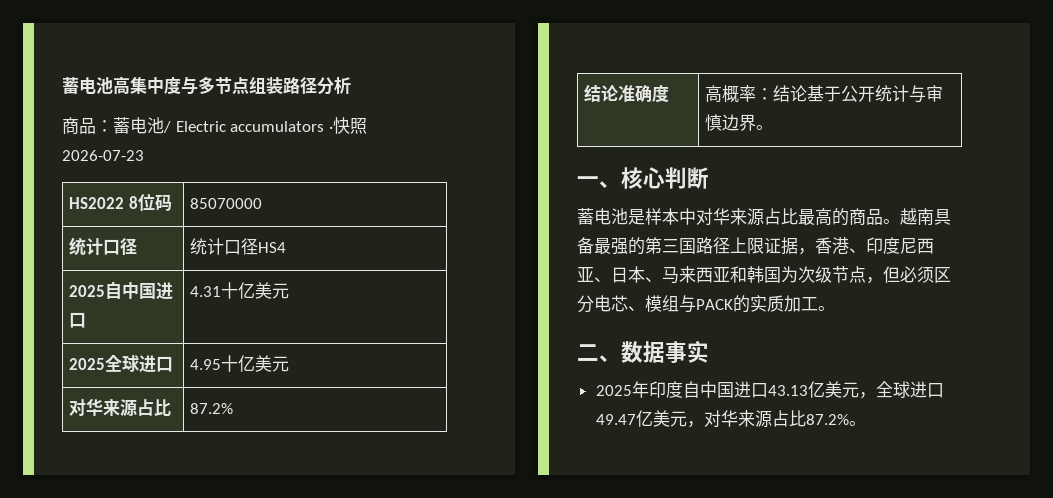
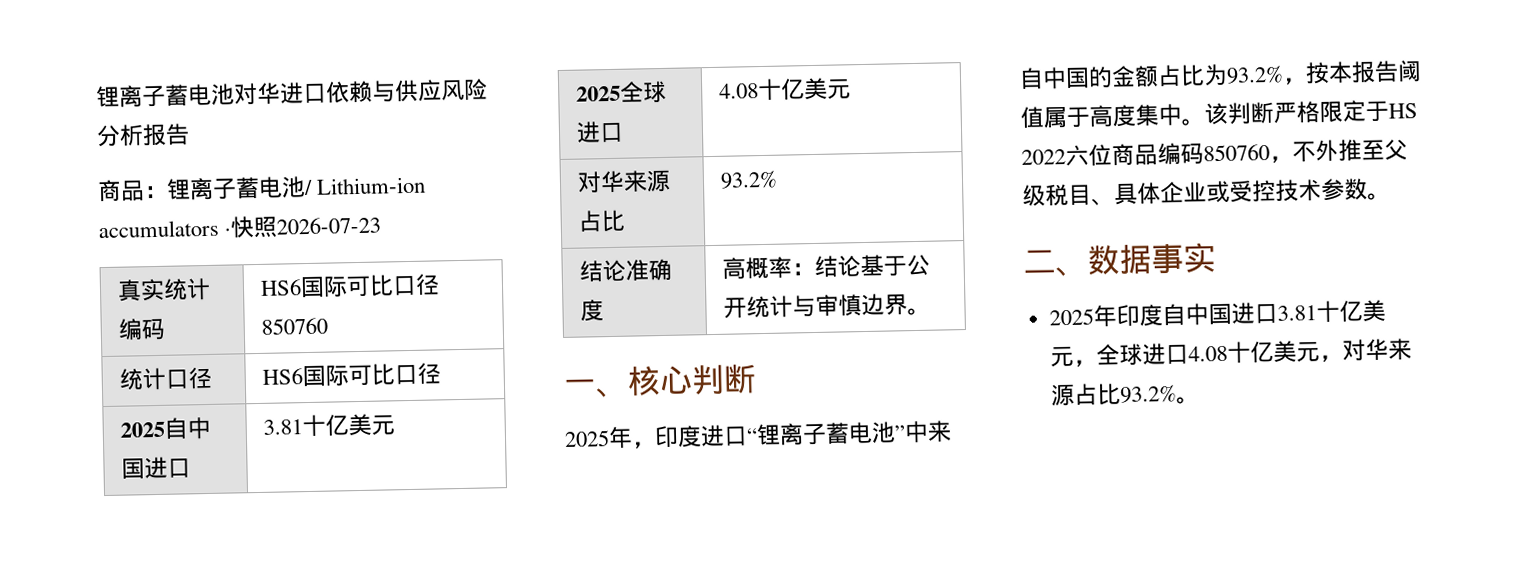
- 蓄电池高集中度与多节点组装路径分析
+ 锂离子蓄电池对华进口依赖与供应风险分析报告
- 商品：蓄电池/ Electric accumulators ·快照2026-07-23
+ 商品：锂离子蓄电池/ Lithium-ion accumulators ·快照2026-07-23
- HS2022 8位码 | 85070000
+ 真实统计编码 | HS6国际可比口径850760
- 统计口径 | 统计口径HS4
+ 统计口径 | HS6国际可比口径
- 2025自中国进口 | 4.31十亿美元
+ 2025自中国进口 | 3.81十亿美元
- 2025全球进口 | 4.95十亿美元
+ 2025全球进口 | 4.08十亿美元
- 对华来源占比 | 87.2%
+ 对华来源占比 | 93.2%
- 蓄电池是样本中对华来源占比最高的商品。越南具备最强的第三国路径上限证据，香港、印度尼西亚、日本、马来西亚和韩国为次级节点，但必须区分电芯、模组与PACK的实质加工。
+ 2025年，印度进口“锂离子蓄电池”中来自中国的金额占比为93.2%，按本报告阈值属于高度集中。该判断严格限定于HS 2022六位商品编码850760，不外推至父级税目、具体企业或受控技术参数。
- 2025年印度自中国进口43.13亿美元，全球进口49.47亿美元，对华来源占比87.2%。
+ 2025年印度自中国进口3.81十亿美元，全球进口4.08十亿美元，对华来源占比93.2%。

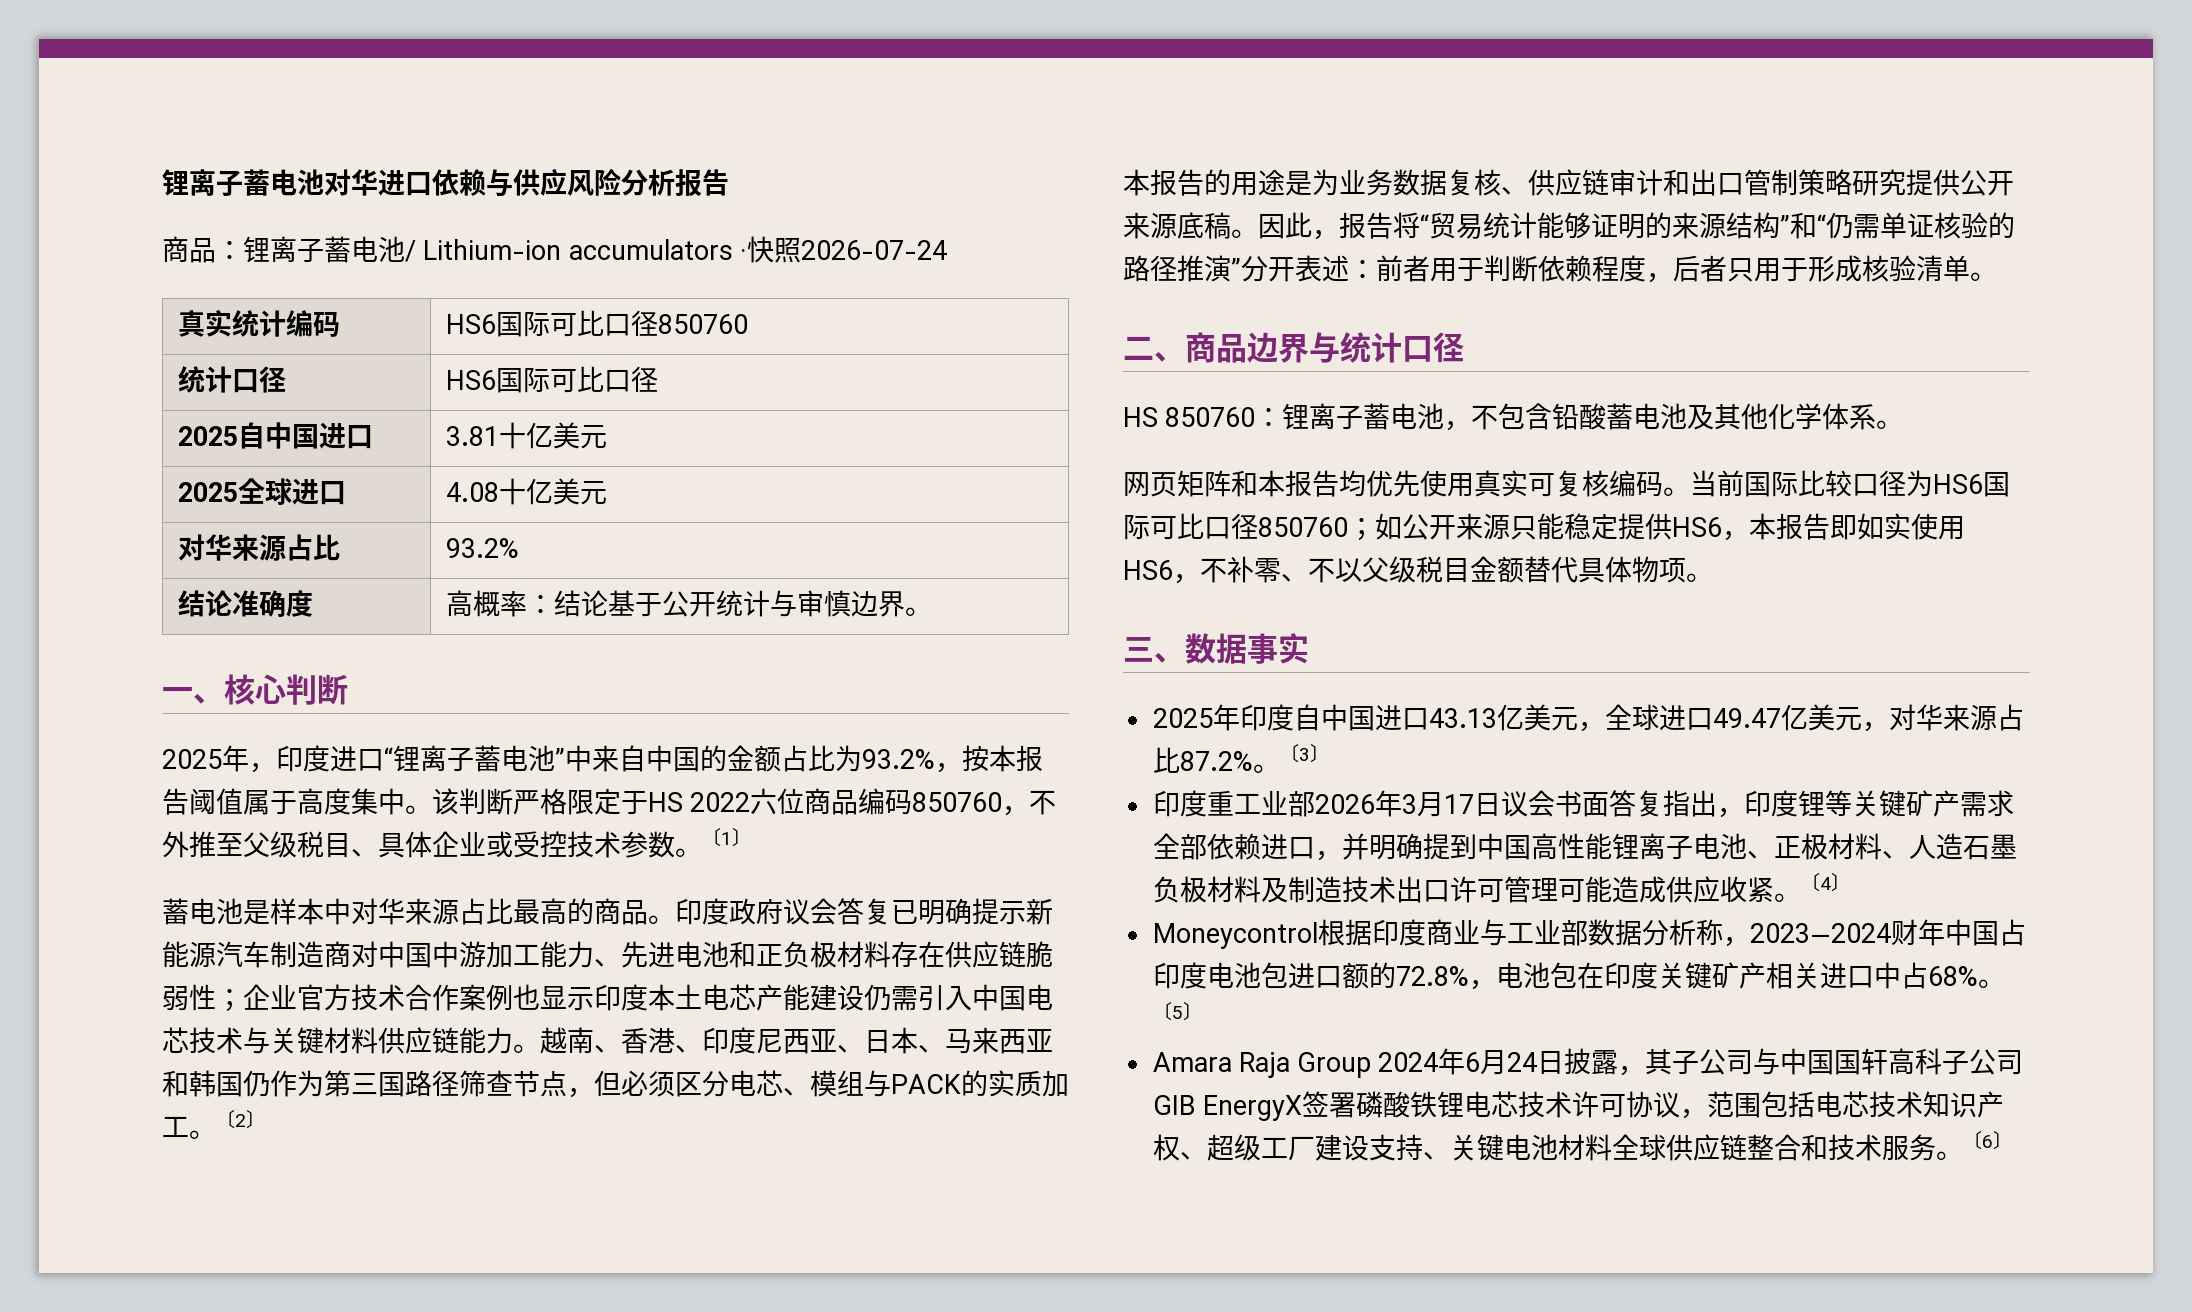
- 商品：锂离子蓄电池/ Lithium-ion accumulators ·快照2026-07-23
+ 商品：锂离子蓄电池/ Lithium-ion accumulators ·快照2026-07-24
- 该判断严格限定于HS 2022六位商品编码850760，不外推至父级税目、具体企业或受控技术参数。
- 二、数据事实
+ 该判断严格限定于HS 2022六位商品编码850760，不外推至父级税目、具体企业或受控技术参数。〔1〕
+ 蓄电池是样本中对华来源占比最高的商品。印度政府议会答复已明确提示新能源汽车制造商对中国中游加工能力、先进电池和正负极材料存在供应链脆弱性；企业官方技术合作案例也显示印度本土电芯产能建设仍需引入中国电芯技术与关键材料供应链能力。越南、香港、印度尼西亚、日本、马来西亚和韩国仍作为第三国路径筛查节点，但必须区分电芯、模组与PACK的实质加工。〔2〕
+ 本报告的用途是为业务数据复核、供应链审计和出口管制策略研究提供公开来源底稿。因此，报告将“贸易统计能够证明的来源结构”和“仍需单证核验的路径推演”分开表述：前者用于判断依赖程度，后者只用于形成核验清单。
+ 二、商品边界与统计口径
+ HS 850760：锂离子蓄电池，不包含铅酸蓄电池及其他化学体系。
+ 网页矩阵和本报告均优先使用真实可复核编码。当前国际比较口径为HS6国际可比口径850760；如公开来源只能稳定提供HS6，本报告即如实使用HS6，不补零、不以父级税目金额替代具体物项。
+ 三、数据事实
- 2025年印度自中国进口3.81十亿美元，全球进口4.08十亿美元，对华来源占比93.2%。
+ 2025年印度自中国进口43.13亿美元，全球进口49.47亿美元，对华来源占比87.2%。〔3〕
+ 印度重工业部2026年3月17日议会书面答复指出，印度锂等关键矿产需求全部依赖进口，并明确提到中国高性能锂离子电池、正极材料、人造石墨负极材料及制造技术出口许可管理可能造成供应收紧。〔4〕
+ Moneycontrol根据印度商业与工业部数据分析称，2023—2024财年中国占印度电池包进口额的72.8%，电池包在印度关键矿产相关进口中占68%。〔5〕
+ Amara Raja Group 2024年6月24日披露，其子公司与中国国轩高科子公司GIB EnergyX签署磷酸铁锂电芯技术许可协议，范围包括电芯技术知识产权、超级工厂建设支持、关键电池材料全球供应链整合和技术服务。〔6〕

